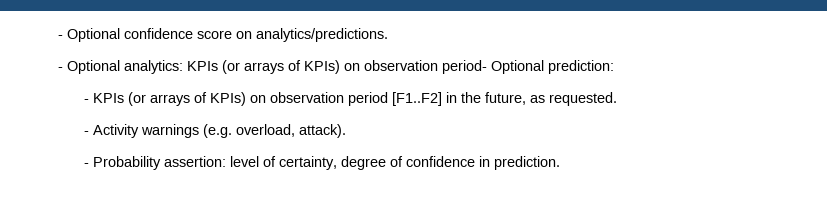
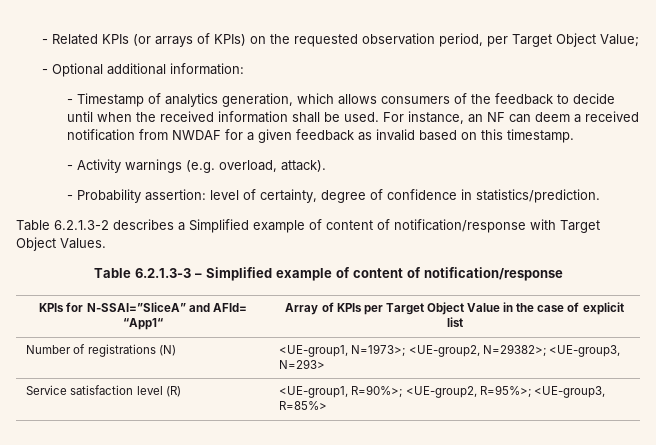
- - Optional confidence score on analytics/predictions.
- - Optional analytics: KPIs (or arrays of KPIs) on observation period- Optional prediction:
- - KPIs (or arrays of KPIs) on observation period [F1..F2] in the future, as requested.
+ - Related KPIs (or arrays of KPIs) on the requested observation period, per Target Object Value;
+ - Optional additional information:
+ - Timestamp of analytics generation, which allows consumers of the feedback to decide until when the received information shall be used. For instance, an NF can deem a received notification from NWDAF for a given feedback as invalid based on this timestamp.
- - Probability assertion: level of certainty, degree of confidence in prediction.
+ - Probability assertion: level of certainty, degree of confidence in statistics/prediction.
+ Table 6.2.1.3-2 describes a Simplified example of content of notification/response with Target Object Values.
+ Table 6.2.1.3-3 – Simplified example of content of notification/response
+ KPIs for N-SSAI=”SliceA” and AFId= “App1“ | Array of KPIs per Target Object Value in the case of explicit list
+ Number of registrations (N) | <UE-group1, N=1973>; <UE-group2, N=29382>; <UE-group3, N=293>
+ Service satisfaction level (R) | <UE-group1, R=90%>; <UE-group2, R=95%>; <UE-group3, R=85%>

